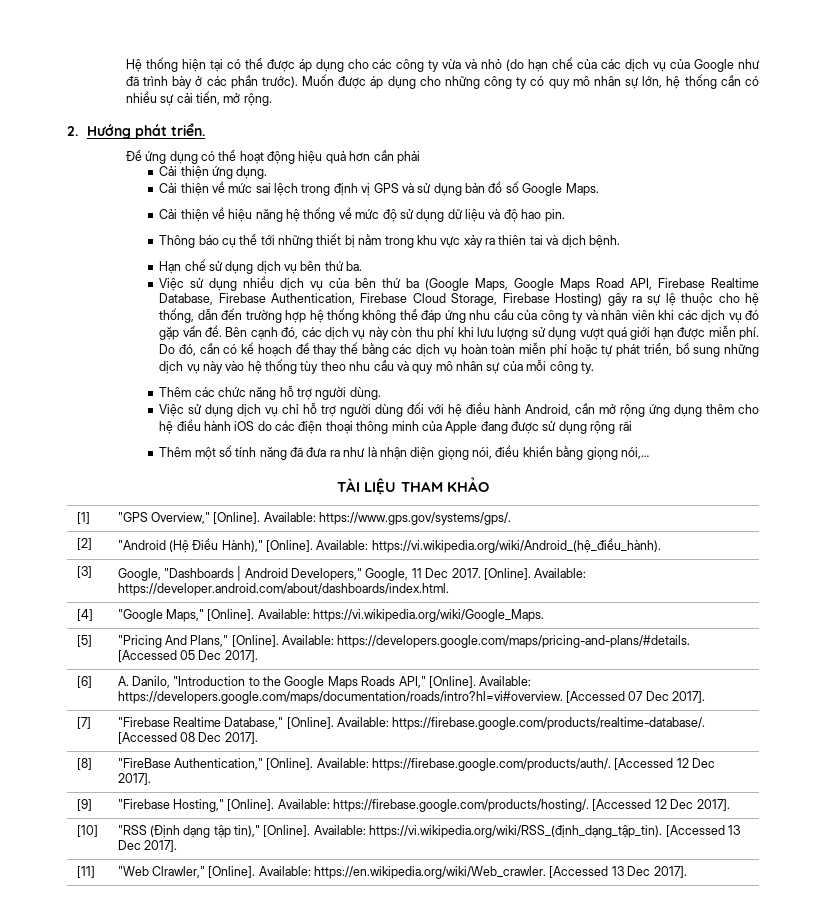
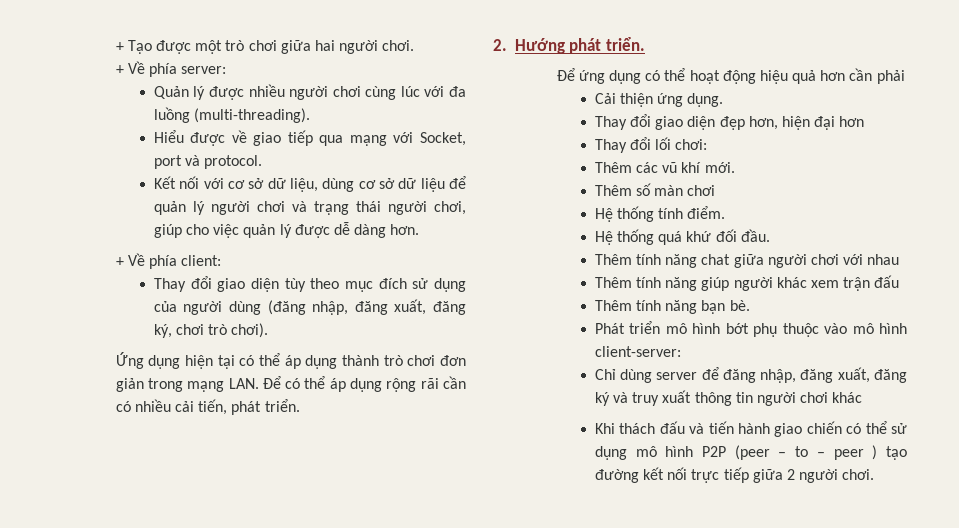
- Hệ thống hiện tại có thể được áp dụng cho các công ty vừa và nhỏ (do hạn chế của các dịch vụ của Google như đã trình bày ở các phần trước). Muốn được áp dụng cho những công ty có quy mô nhân sự lớn, hệ thống cần có nhiều sự cải tiến, mở rộng.
+ + Tạo được một trò chơi giữa hai người chơi.
+ + Về phía server:
+ Quản lý được nhiều người chơi cùng lúc với đa luồng (multi-threading).
+ Hiểu được về giao tiếp qua mạng với Socket, port và protocol.
+ Kết nối với cơ sở dữ liệu, dùng cơ sở dữ liệu để quản lý người chơi và trạng thái người chơi, giúp cho việc quản lý được dễ dàng hơn.
+ + Về phía client:
+ Thay đổi giao diện tùy theo mục đích sử dụng của người dùng (đăng nhập, đăng xuất, đăng ký, chơi trò chơi).
+ Ứng dụng hiện tại có thể áp dụng thành trò chơi đơn giản trong mạng LAN. Để có thể áp dụng rộng rãi cần có nhiều cải tiến, phát triển.
- Cải thiện về mức sai lệch trong định vị GPS và sử dụng bản đồ số Google Maps.
- Cải thiện về hiệu năng hệ thống về mức độ sử dụng dữ liệu và độ hao pin.
- Thông báo cụ thể tới những thiết bị nằm trong khu vực xảy ra thiên tai và dịch bệnh.
- Hạn chế sử dụng dịch vụ bên thứ ba.
- Việc sử dụng nhiều dịch vụ của bên thứ ba (Google Maps, Google Maps Road API, Firebase Realtime Database, Firebase Authentication, Firebase Cloud Storage, Firebase Hosting) gây ra sự lệ thuộc cho hệ thống, dẫn đến trường hợp hệ thống không thể đáp ứng nhu cầu của công ty và nhân viên khi các dịch vụ đó gặp vấn đề. Bên cạnh đó, các dịch vụ này còn thu phí khi lưu lượng sử dụng vượt quá giới hạn được miễn phí. Do đó, cần có kế hoạch để thay thế bằng các dịch vụ hoàn toàn miễn phí hoặc tự phát triển, bổ sung những dịch vụ này vào hệ thống tùy theo nhu cầu và quy mô nhân sự của mỗi công ty.
- Thêm các chức năng hỗ trợ người dùng.
- Việc sử dụng dịch vụ chỉ hỗ trợ người dùng đối với hệ điều hành Android, cần mở rộng ứng dụng thêm cho hệ điều hành iOS do các điện thoại thông minh của Apple đang được sử dụng rộng rãi
- Thêm một số tính năng đã đưa ra như là nhận diện giọng nói, điều khiển bằng giọng nói,…
- TÀI LIỆU THAM KHẢO
- [1] | "GPS Overview," [Online]. Available: https://www.gps.gov/systems/gps/.
- [2] | "Android (Hệ Điều Hành)," [Online]. Available: https://vi.wikipedia.org/wiki/Android_(hệ_điều_hành).
- [3] | Google, "Dashboards | Android Developers," Google, 11 Dec 2017. [Online]. Available: https://developer.android.com/about/dashboards/index.html.
- [4] | "Google Maps," [Online]. Available: https://vi.wikipedia.org/wiki/Google_Maps.
- [5] | "Pricing And Plans," [Online]. Available: https://developers.google.com/maps/pricing-and-plans/#details. [Accessed 05 Dec 2017].
- [6] | A. Danilo, "Introduction to the Google Maps Roads API," [Online]. Available: https://developers.google.com/maps/documentation/roads/intro?hl=vi#overview. [Accessed 07 Dec 2017].
- [7] | "Firebase Realtime Database," [Online]. Available: https://firebase.google.com/products/realtime-database/. [Accessed 08 Dec 2017].
- [8] | "FireBase Authentication," [Online]. Available: https://firebase.google.com/products/auth/. [Accessed 12 Dec 2017].
- [9] | "Firebase Hosting," [Online]. Available: https://firebase.google.com/products/hosting/. [Accessed 12 Dec 2017].
- [10] | "RSS (Định dạng tập tin)," [Online]. Available: https://vi.wikipedia.org/wiki/RSS_(định_dạng_tập_tin). [Accessed 13 Dec 2017].
- [11] | "Web Clrawler," [Online]. Available: https://en.wikipedia.org/wiki/Web_crawler. [Accessed 13 Dec 2017].
+ Thay đổi giao diện đẹp hơn, hiện đại hơn
+ Thay đổi lối chơi:
+ Thêm các vũ khí mới.
+ Thêm số màn chơi
+ Hệ thống tính điểm.
+ Hệ thống quá khứ đối đầu.
+ Thêm tính năng chat giữa người chơi với nhau
+ Thêm tính năng giúp người khác xem trận đấu
+ Thêm tính năng bạn bè.
+ Phát triển mô hình bớt phụ thuộc vào mô hình client-server:
+ Chỉ dùng server để đăng nhập, đăng xuất, đăng ký và truy xuất thông tin người chơi khác
+ Khi thách đấu và tiến hành giao chiến có thể sử dụng mô hình P2P (peer – to – peer ) tạo đường kết nối trực tiếp giữa 2 người chơi.

